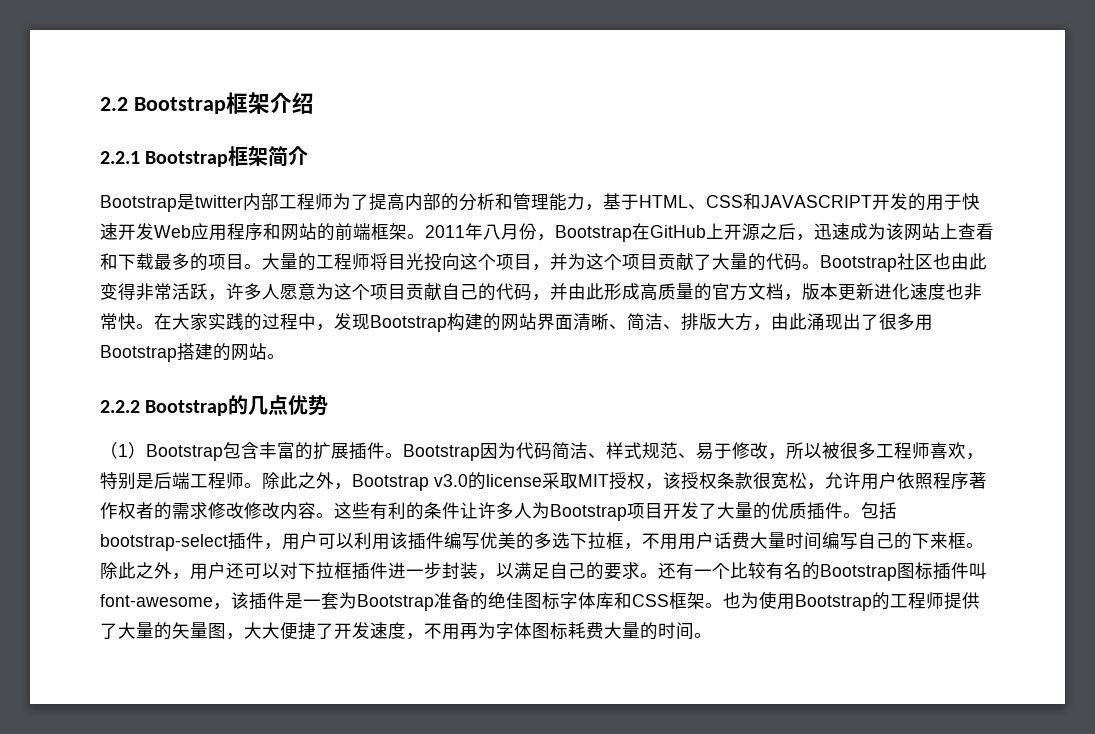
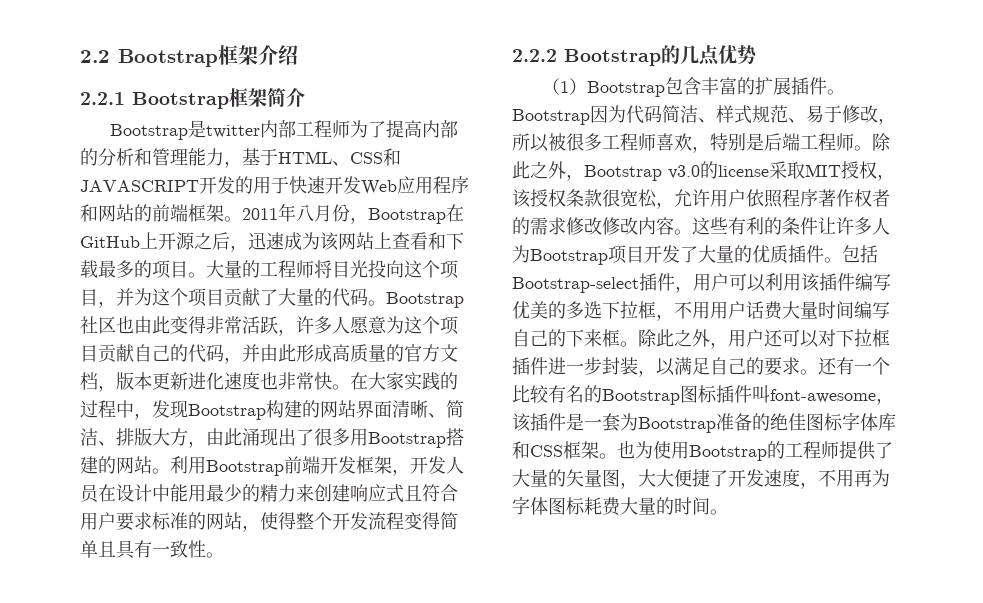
+ 利用Bootstrap前端开发框架，开发人员在设计中能用最少的精力来创建响应式且符合用户要求标准的网站，使得整个开发流程变得简单且具有一致性。
- 包括bootstrap-select插件，用户可以利用该插件编写优美的多选下拉框，不用用户话费大量时间编写自己的下来框。
+ 包括Bootstrap-select插件，用户可以利用该插件编写优美的多选下拉框，不用用户话费大量时间编写自己的下来框。

